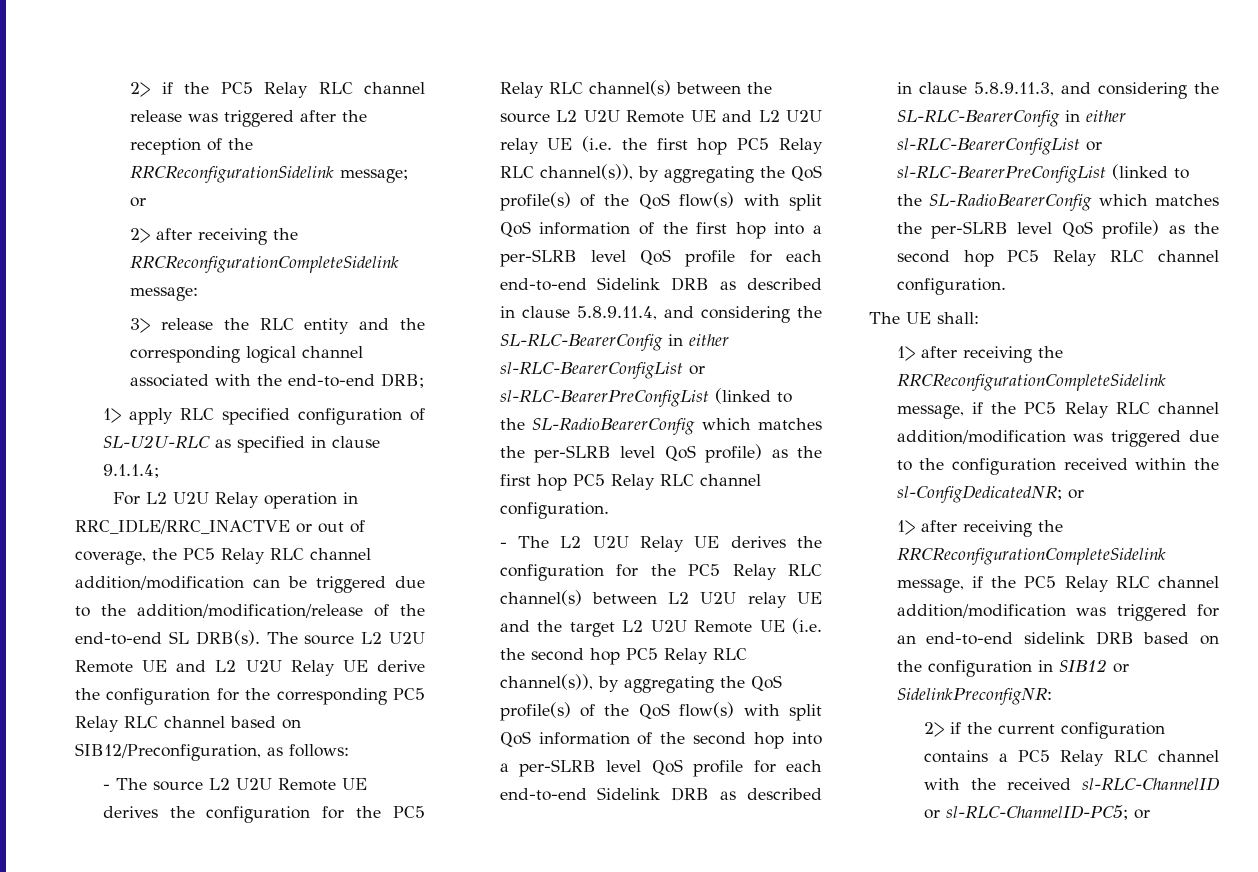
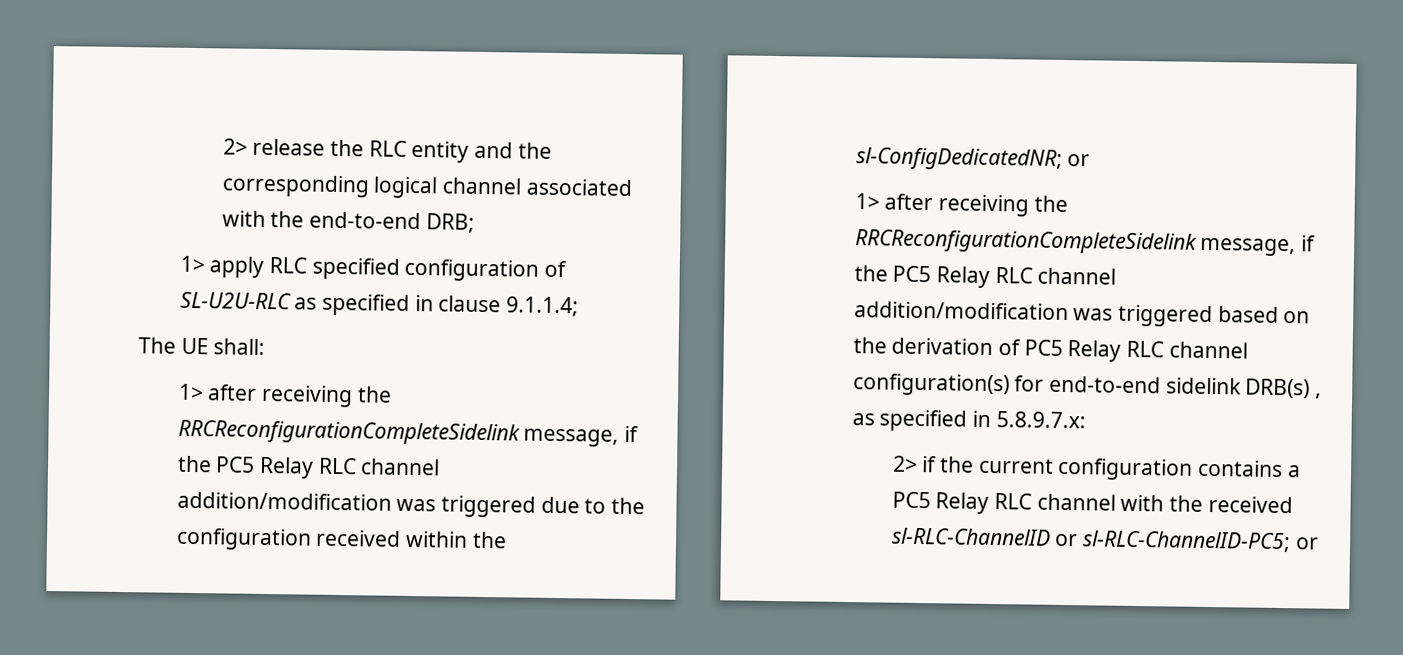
- 2> if the PC5 Relay RLC channel release was triggered after the reception of the RRCReconfigurationSidelink message; or
- 2> after receiving the RRCReconfigurationCompleteSidelink message:
- 3> release the RLC entity and the corresponding logical channel associated with the end-to-end DRB;
+ 2> release the RLC entity and the corresponding logical channel associated with the end-to-end DRB;
- For L2 U2U Relay operation in RRC_IDLE/RRC_INACTVE or out of coverage, the PC5 Relay RLC channel addition/modification can be triggered due to the addition/modification/release of the end-to-end SL DRB(s). The source L2 U2U Remote UE and L2 U2U Relay UE derive the configuration for the corresponding PC5 Relay RLC channel based on SIB12/Preconfiguration, as follows:
- - The source L2 U2U Remote UE derives the configuration for the PC5 Relay RLC channel(s) between the source L2 U2U Remote UE and L2 U2U relay UE (i.e. the first hop PC5 Relay RLC channel(s)), by aggregating the QoS profile(s) of the QoS flow(s) with split QoS information of the first hop into a per-SLRB level QoS profile for each end-to-end Sidelink DRB as described in clause 5.8.9.11.4, and considering the SL-RLC-BearerConfig in either sl-RLC-BearerConfigList or sl-RLC-BearerPreConfigList (linked to the SL-RadioBearerConfig which matches the per-SLRB level QoS profile) as the first hop PC5 Relay RLC channel configuration.
- - The L2 U2U Relay UE derives the configuration for the PC5 Relay RLC channel(s) between L2 U2U relay UE and the target L2 U2U Remote UE (i.e. the second hop PC5 Relay RLC channel(s)), by aggregating the QoS profile(s) of the QoS flow(s) with split QoS information of the second hop into a per-SLRB level QoS profile for each end-to-end Sidelink DRB as described in clause 5.8.9.11.3, and considering the SL-RLC-BearerConfig in either sl-RLC-BearerConfigList or sl-RLC-BearerPreConfigList (linked to the SL-RadioBearerConfig which matches the per-SLRB level QoS profile) as the second hop PC5 Relay RLC channel configuration.
- 1> after receiving the RRCReconfigurationCompleteSidelink message, if the PC5 Relay RLC channel addition/modification was triggered for an end-to-end sidelink DRB based on the configuration in SIB12 or SidelinkPreconfigNR:
+ 1> after receiving the RRCReconfigurationCompleteSidelink message, if the PC5 Relay RLC channel addition/modification was triggered based on the derivation of PC5 Relay RLC channel configuration(s) for end-to-end sidelink DRB(s) , as specified in 5.8.9.7.x:

